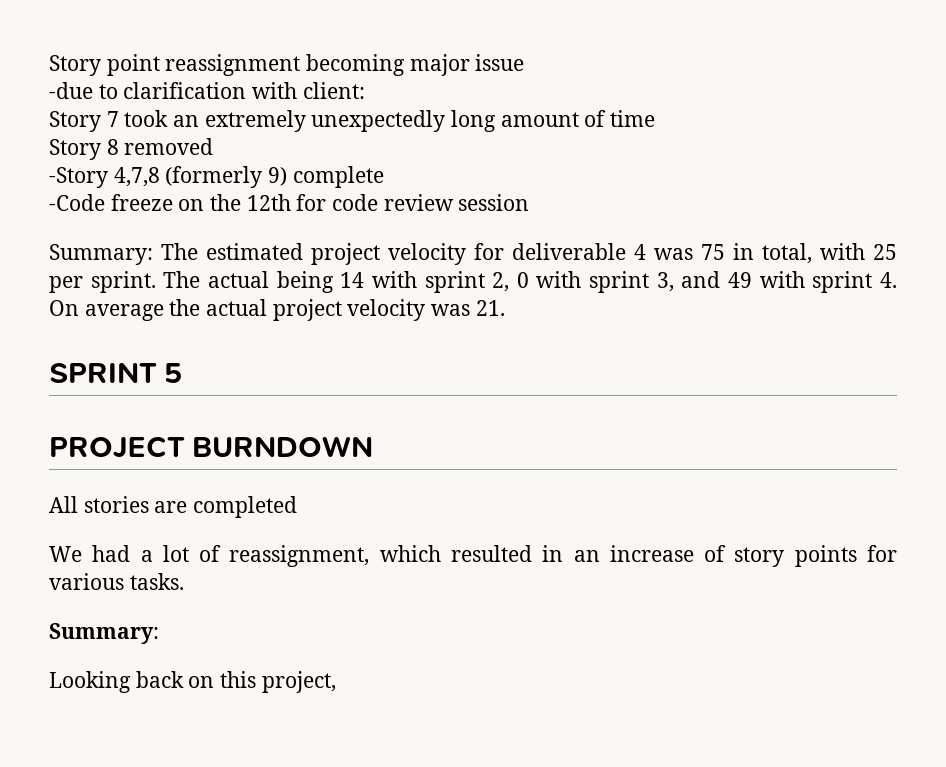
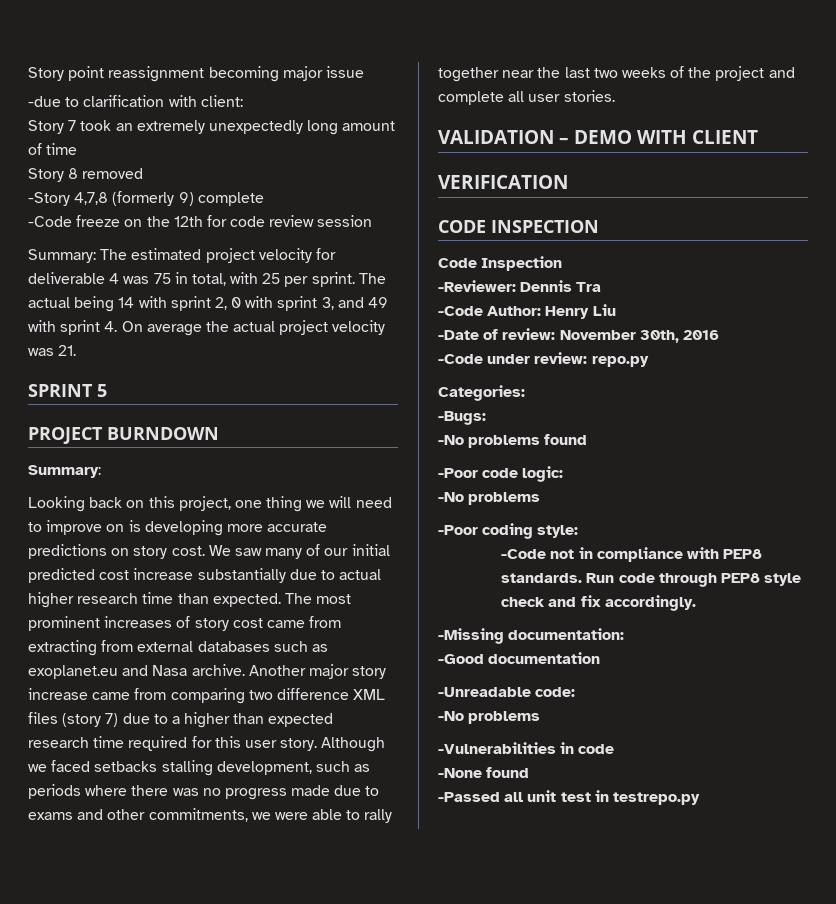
- All stories are completed
- We had a lot of reassignment, which resulted in an increase of story points for various tasks.
- Looking back on this project,
+ Looking back on this project, one thing we will need to improve on is developing more accurate predictions on story cost. We saw many of our initial predicted cost increase substantially due to actual higher research time than expected. The most prominent increases of story cost came from extracting from external databases such as exoplanet.eu and Nasa archive. Another major story increase came from comparing two difference XML files (story 7) due to a higher than expected research time required for this user story. Although we faced setbacks stalling development, such as periods where there was no progress made due to exams and other commitments, we were able to rally together near the last two weeks of the project and complete all user stories.
+ VALIDATION – DEMO WITH CLIENT
+ VERIFICATION
+ CODE INSPECTION
+ Code Inspection
+ -Reviewer: Dennis Tra
+ -Code Author: Henry Liu
+ -Date of review: November 30th, 2016
+ -Code under review: repo.py
+ Categories:
+ -Bugs:
+ -No problems found
+ -Poor code logic:
+ -No problems
+ -Poor coding style:
+ -Code not in compliance with PEP8 standards. Run code through PEP8 style check and fix accordingly.
+ -Missing documentation:
+ -Good documentation
+ -Unreadable code:
+ -No problems
+ -Vulnerabilities in code
+ -None found
+ -Passed all unit test in testrepo.py

